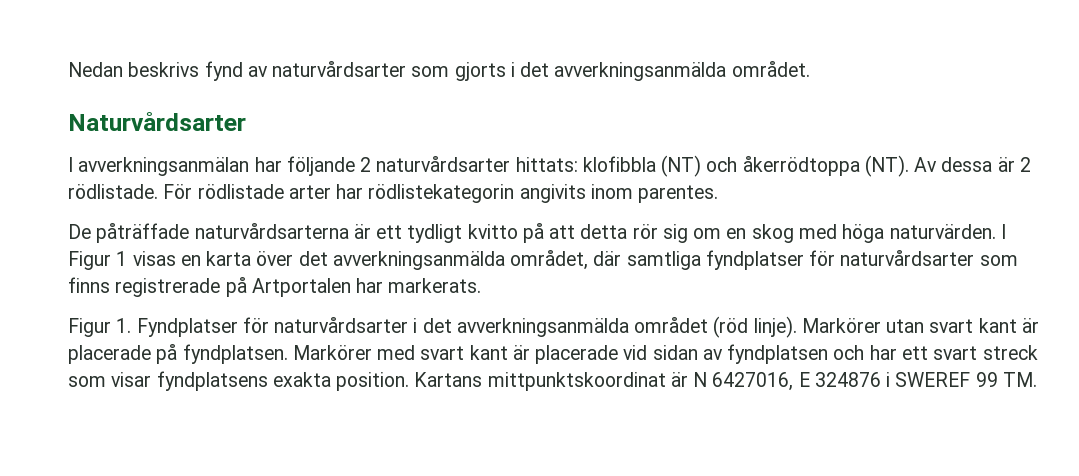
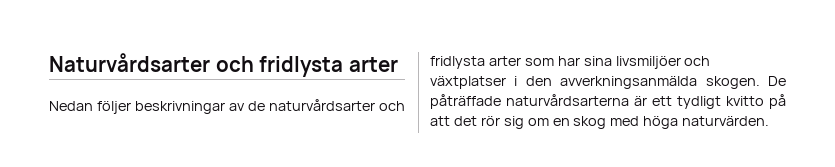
- Nedan beskrivs fynd av naturvårdsarter som gjorts i det avverkningsanmälda området.
- Naturvårdsarter
- I avverkningsanmälan har följande 2 naturvårdsarter hittats: klofibbla (NT) och åkerrödtoppa (NT). Av dessa är 2 rödlistade. För rödlistade arter har rödlistekategorin angivits inom parentes.
- De påträffade naturvårdsarterna är ett tydligt kvitto på att detta rör sig om en skog med höga naturvärden. I Figur 1 visas en karta över det avverkningsanmälda området, där samtliga fyndplatser för naturvårdsarter som finns registrerade på Artportalen har markerats.
- Figur 1. Fyndplatser för naturvårdsarter i det avverkningsanmälda området (röd linje). Markörer utan svart kant är placerade på fyndplatsen. Markörer med svart kant är placerade vid sidan av fyndplatsen och har ett svart streck som visar fyndplatsens exakta position. Kartans mittpunktskoordinat är N 6427016, E 324876 i SWEREF 99 TM.
+ Naturvårdsarter och fridlysta arter
+ Nedan följer beskrivningar av de naturvårdsarter och fridlysta arter som har sina livsmiljöer och växtplatser i den avverkningsanmälda skogen. De påträffade naturvårdsarterna är ett tydligt kvitto på att det rör sig om en skog med höga naturvärden.

